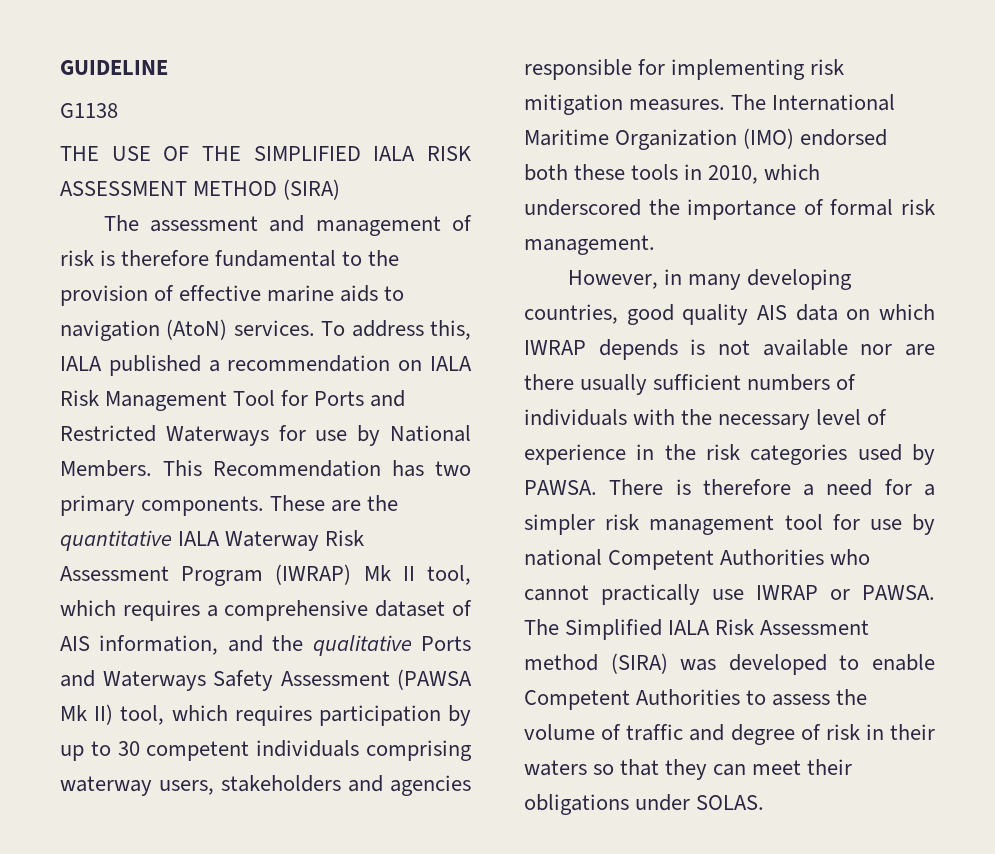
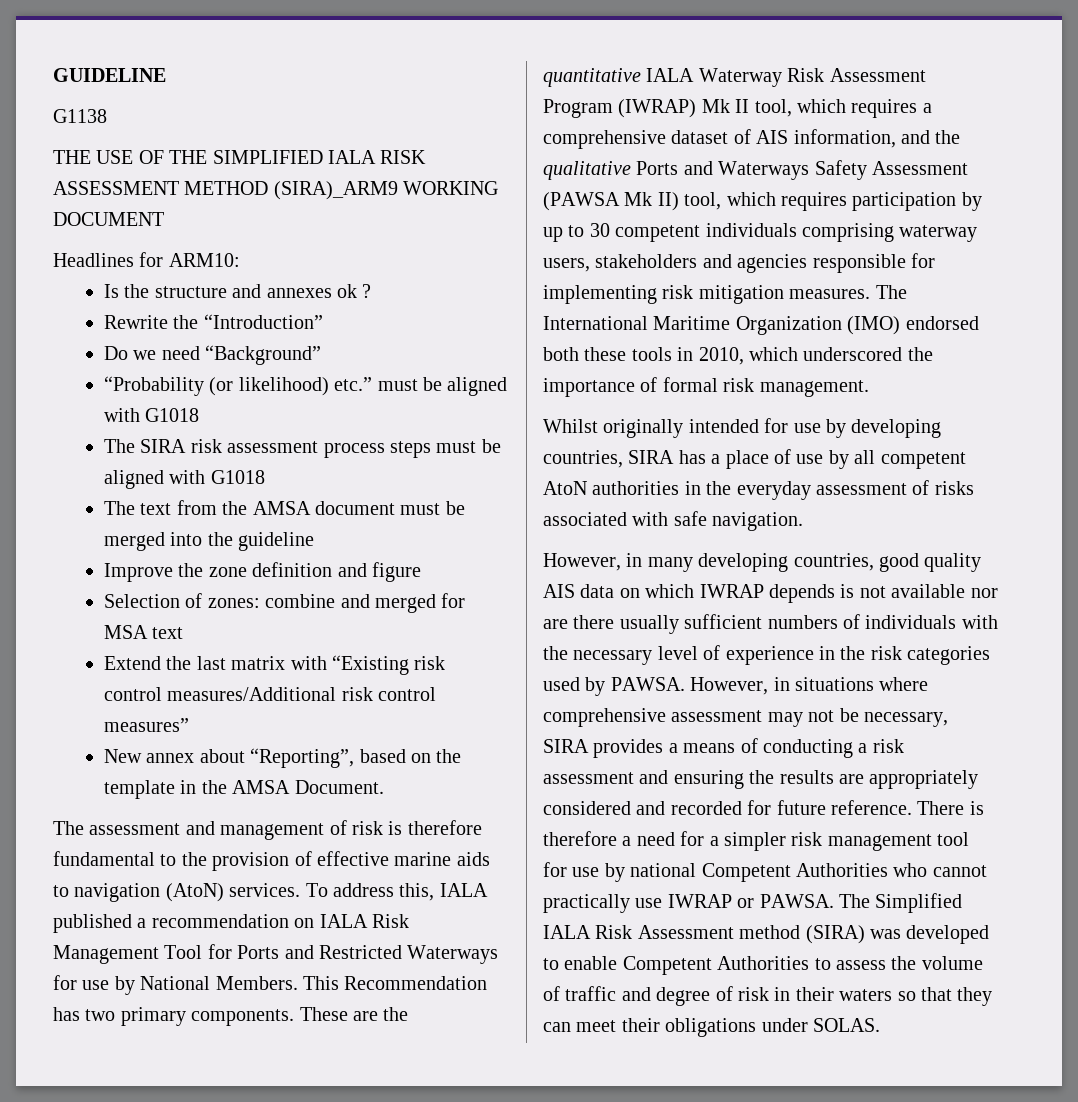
- THE USE OF THE SIMPLIFIED IALA RISK ASSESSMENT METHOD (SIRA)
+ THE USE OF THE SIMPLIFIED IALA RISK ASSESSMENT METHOD (SIRA)_ARM9 WORKING DOCUMENT
+ Headlines for ARM10:
+ Is the structure and annexes ok ?
+ Rewrite the “Introduction”
+ Do we need “Background”
+ “Probability (or likelihood) etc.” must be aligned with G1018
+ The SIRA risk assessment process steps must be aligned with G1018
+ The text from the AMSA document must be merged into the guideline
+ Improve the zone definition and figure
+ Selection of zones: combine and merged for MSA text
+ Extend the last matrix with “Existing risk control measures/Additional risk control measures”
+ New annex about “Reporting”, based on the template in the AMSA Document.
+ Whilst originally intended for use by developing countries, SIRA has a place of use by all competent AtoN authorities in the everyday assessment of risks associated with safe navigation.
+ However, in situations where comprehensive assessment may not be necessary, SIRA provides a means of conducting a risk assessment and ensuring the results are appropriately considered and recorded for future reference.

